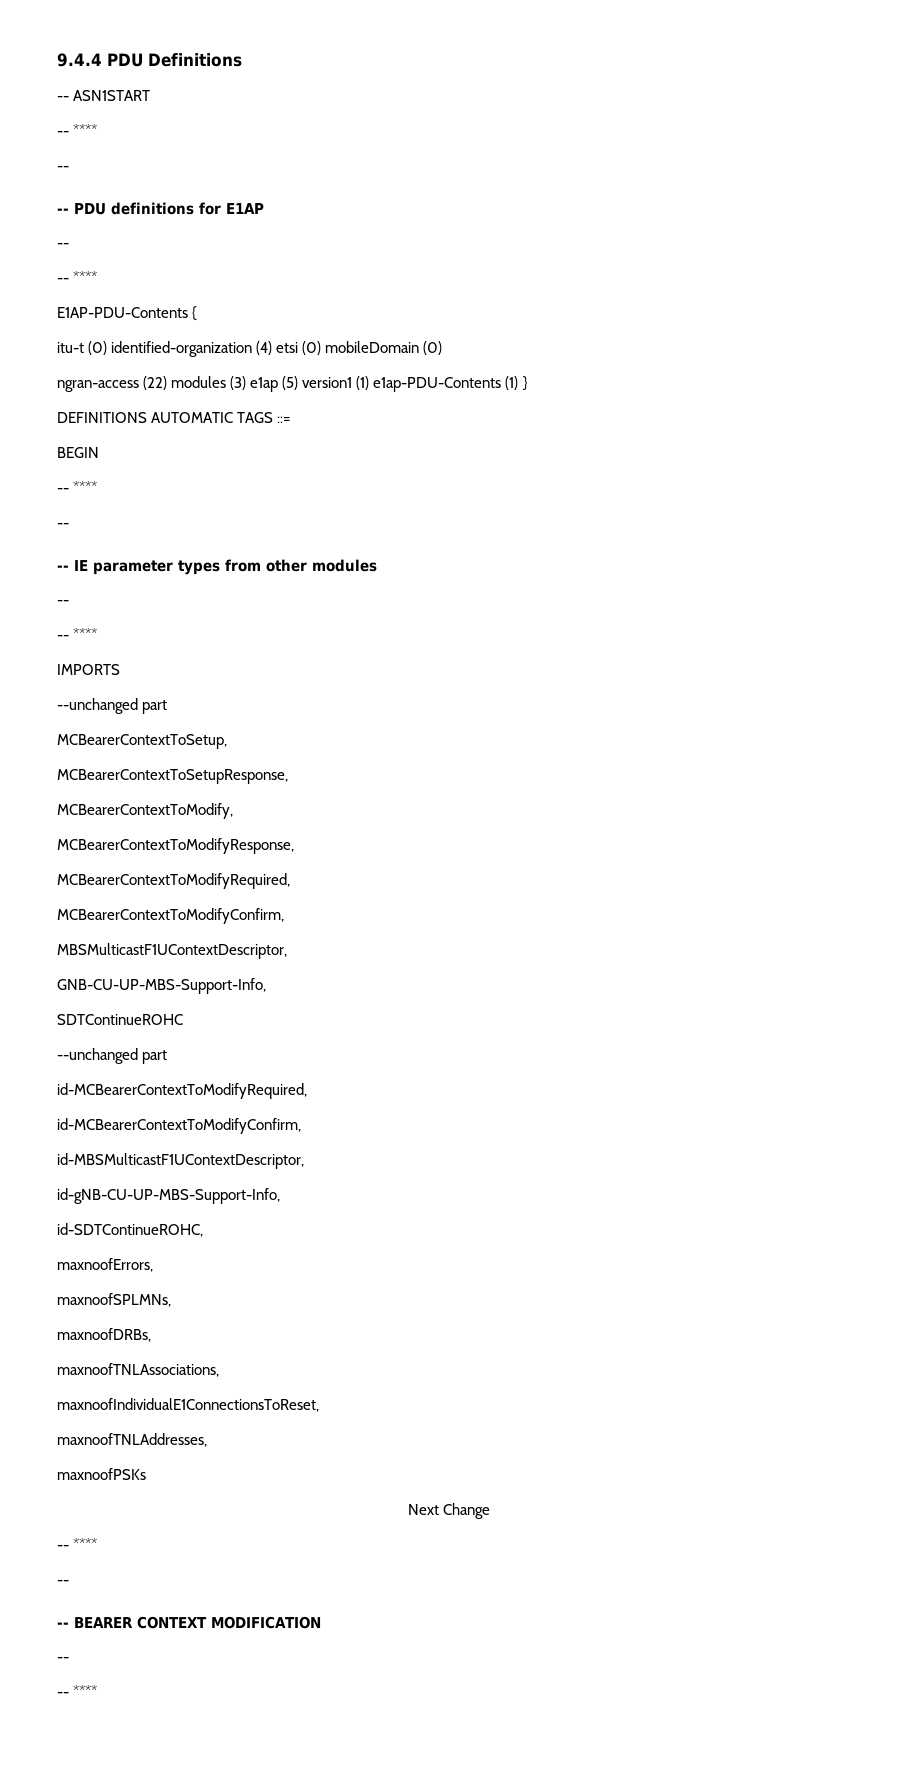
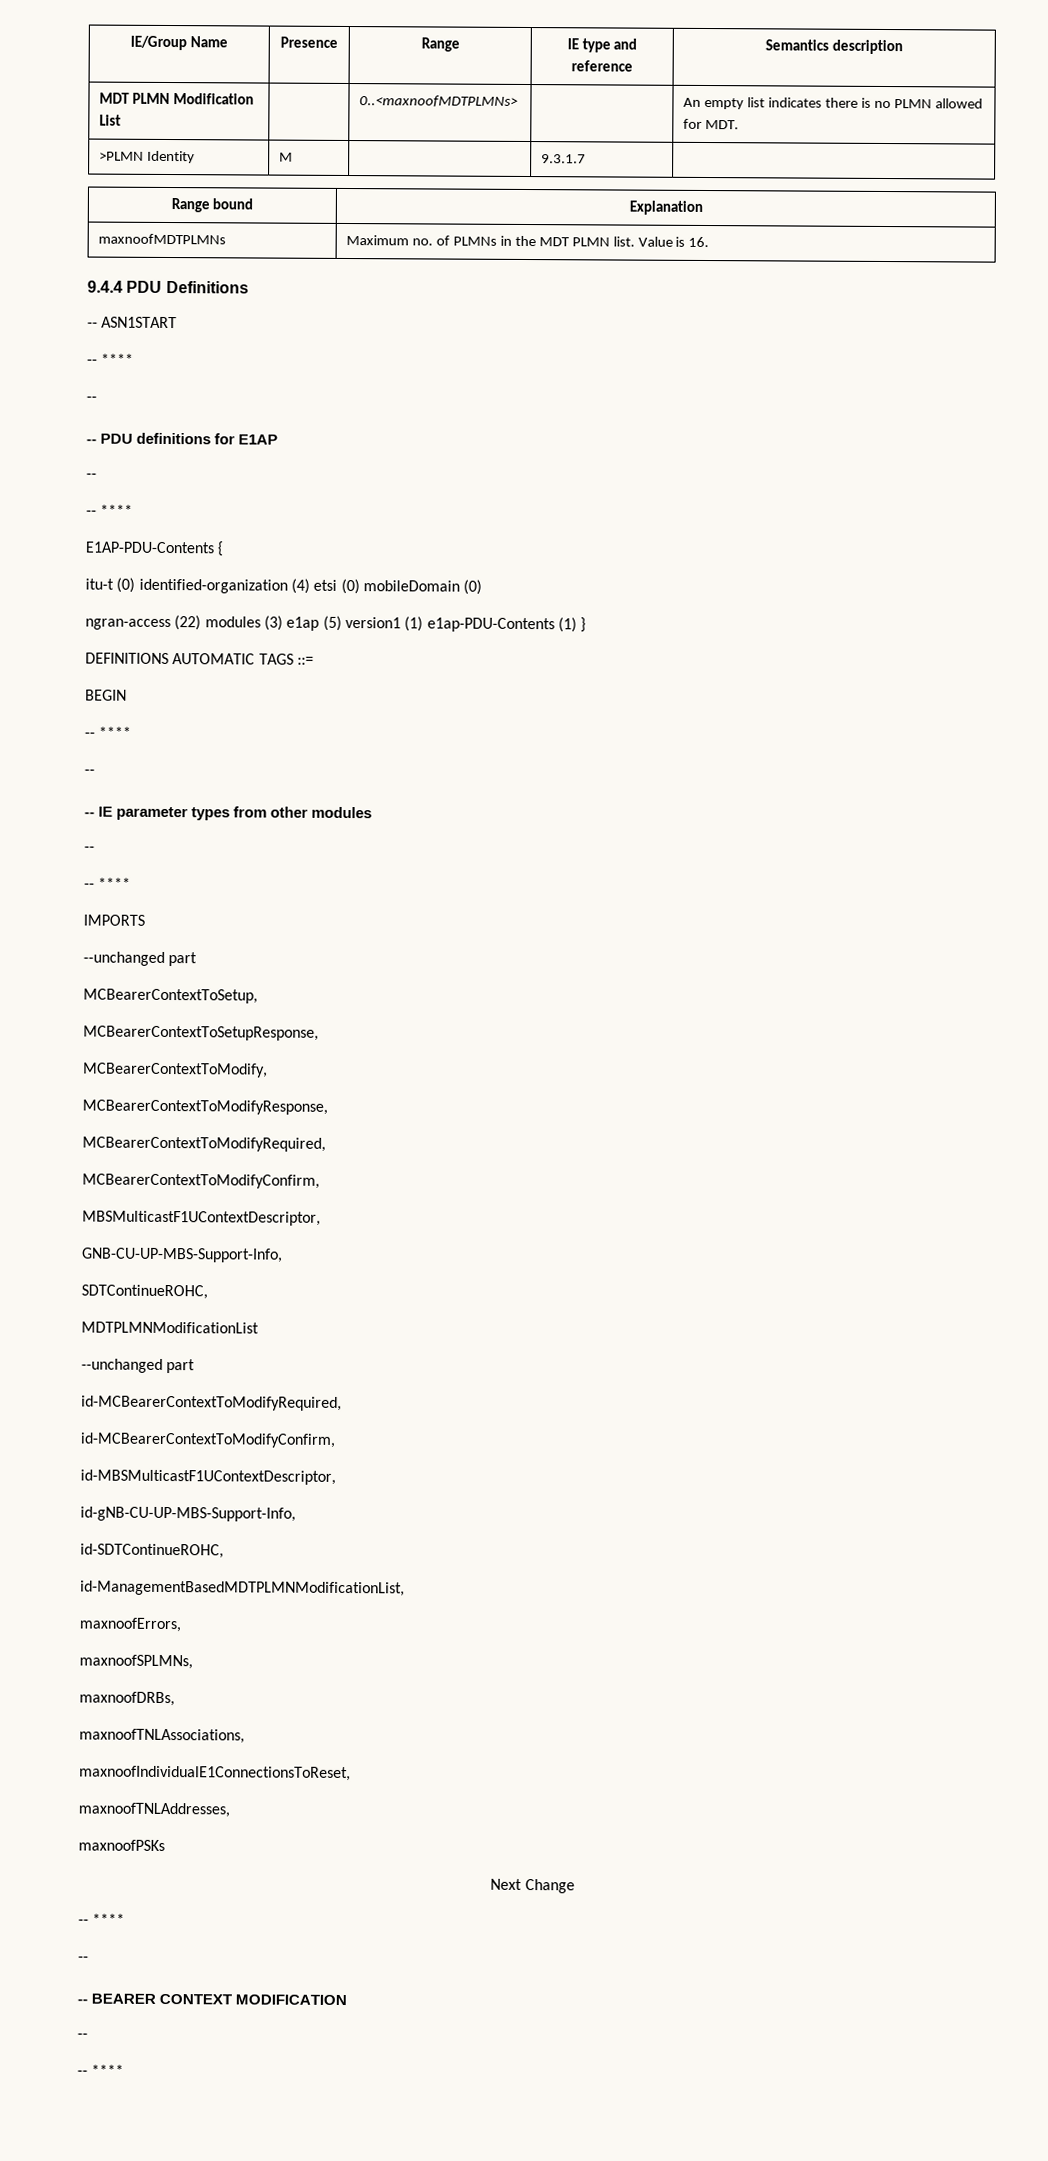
+ IE/Group Name | Presence | Range | IE type and reference | Semantics description
+ MDT PLMN Modification List | | 0..<maxnoofMDTPLMNs> | | An empty list indicates there is no PLMN allowed for MDT.
+ >PLMN Identity | M | | 9.3.1.7 |
+ Range bound | Explanation
+ maxnoofMDTPLMNs | Maximum no. of PLMNs in the MDT PLMN list. Value is 16.
- SDTContinueROHC
+ SDTContinueROHC,
+ MDTPLMNModificationList
+ id-ManagementBasedMDTPLMNModificationList,

